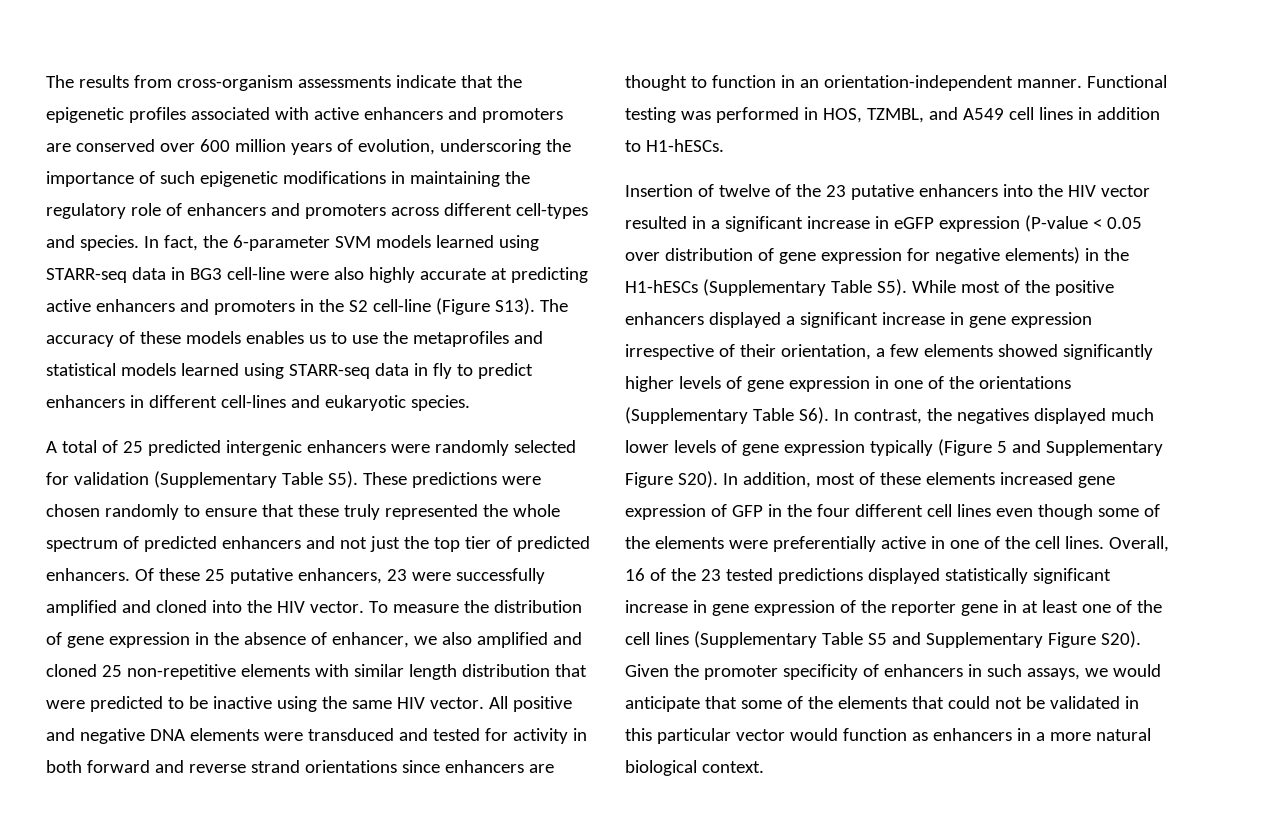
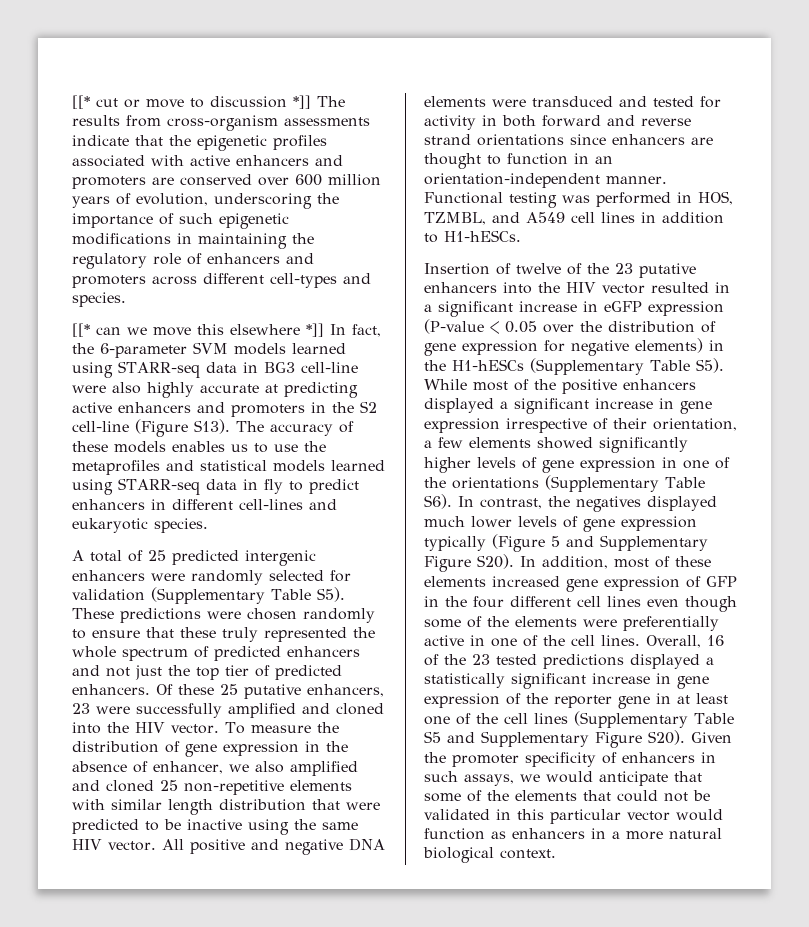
- The results from cross-organism assessments indicate that the epigenetic profiles associated with active enhancers and promoters are conserved over 600 million years of evolution, underscoring the importance of such epigenetic modifications in maintaining the regulatory role of enhancers and promoters across different cell-types and species. In fact, the 6-parameter SVM models learned using STARR-seq data in BG3 cell-line were also highly accurate at predicting active enhancers and promoters in the S2 cell-line (Figure S13).
+ [[* cut or move to discussion *]] The results from cross-organism assessments indicate that the epigenetic profiles associated with active enhancers and promoters are conserved over 600 million years of evolution, underscoring the importance of such epigenetic modifications in maintaining the regulatory role of enhancers and promoters across different cell-types and species.
+ [[* can we move this elsewhere *]] In fact, the 6-parameter SVM models learned using STARR-seq data in BG3 cell-line were also highly accurate at predicting active enhancers and promoters in the S2 cell-line (Figure S13).
- Insertion of twelve of the 23 putative enhancers into the HIV vector resulted in a significant increase in eGFP expression (P-value < 0.05 over distribution of gene expression for negative elements) in the H1-hESCs (Supplementary Table S5). While most of the positive enhancers displayed a significant increase in gene expression irrespective of their orientation, a few elements showed significantly higher levels of gene expression in one of the orientations (Supplementary Table S6). In contrast, the negatives displayed much lower levels of gene expression typically (Figure 5 and Supplementary Figure S20).
+ Insertion of twelve of the 23 putative enhancers into the HIV vector resulted in a significant increase in eGFP expression (P-value < 0.05 over the distribution of gene expression for negative elements) in the H1-hESCs (Supplementary Table S5). While most of the positive enhancers displayed a significant increase in gene expression irrespective of their orientation, a few elements showed significantly higher levels of gene expression in one of the orientations (Supplementary Table S6). In contrast, the negatives displayed much lower levels of gene expression typically (Figure 5 and Supplementary Figure S20).
- Overall, 16 of the 23 tested predictions displayed statistically significant increase in gene expression of the reporter gene in at least one of the cell lines (Supplementary Table S5 and Supplementary Figure S20).
+ Overall, 16 of the 23 tested predictions displayed a statistically significant increase in gene expression of the reporter gene in at least one of the cell lines (Supplementary Table S5 and Supplementary Figure S20).

